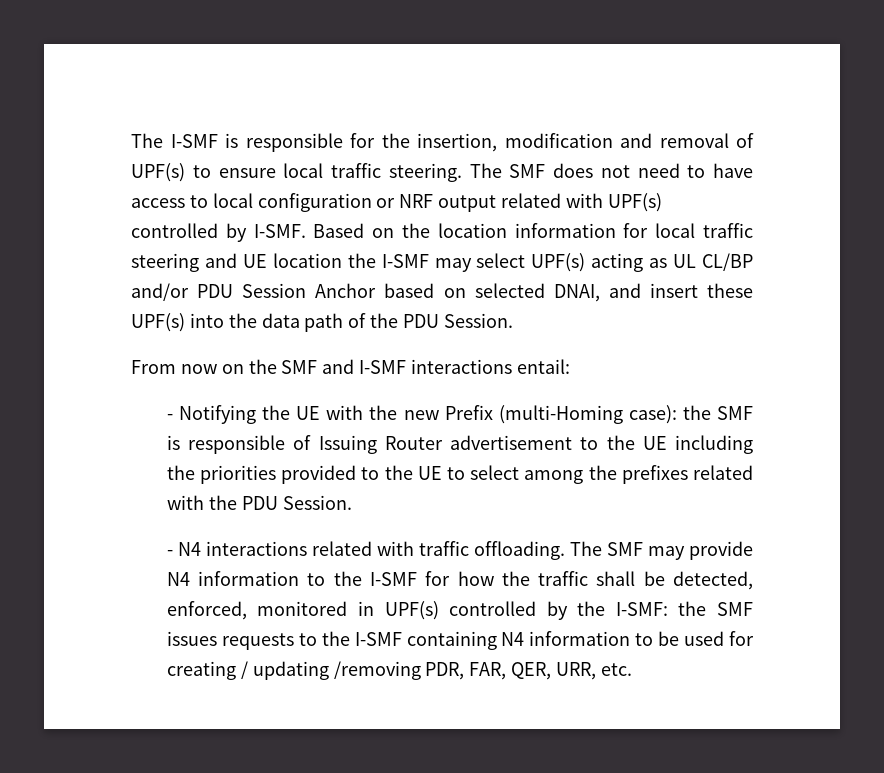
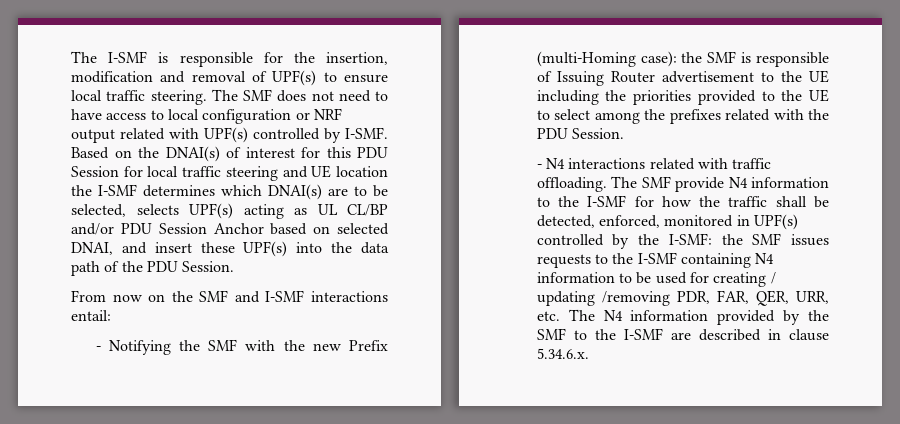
- Based on the location information for local traffic steering and UE location the I-SMF may select UPF(s) acting as UL CL/BP and/or PDU Session Anchor based on selected DNAI, and insert these UPF(s) into the data path of the PDU Session.
+ Based on the DNAI(s) of interest for this PDU Session for local traffic steering and UE location the I-SMF determines which DNAI(s) are to be selected, selects UPF(s) acting as UL CL/BP and/or PDU Session Anchor based on selected DNAI, and insert these UPF(s) into the data path of the PDU Session.
- - Notifying the UE with the new Prefix (multi-Homing case): the SMF is responsible of Issuing Router advertisement to the UE including the priorities provided to the UE to select among the prefixes related with the PDU Session.
+ - Notifying the SMF with the new Prefix (multi-Homing case): the SMF is responsible of Issuing Router advertisement to the UE including the priorities provided to the UE to select among the prefixes related with the PDU Session.
- The SMF may provide N4 information to the I-SMF for how the traffic shall be detected, enforced, monitored in UPF(s) controlled by the I-SMF: the SMF issues requests to the I-SMF containing N4 information to be used for creating / updating /removing PDR, FAR, QER, URR, etc.
+ The SMF provide N4 information to the I-SMF for how the traffic shall be detected, enforced, monitored in UPF(s) controlled by the I-SMF: the SMF issues requests to the I-SMF containing N4 information to be used for creating / updating /removing PDR, FAR, QER, URR, etc. The N4 information provided by the SMF to the I-SMF are described in clause 5.34.6.x.

